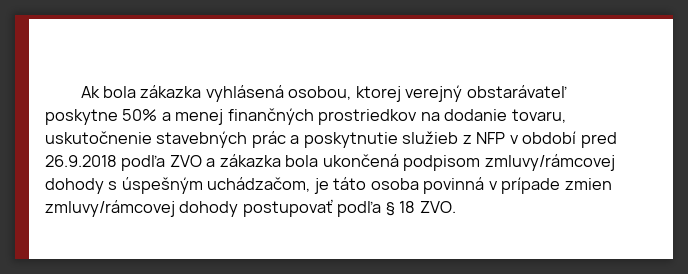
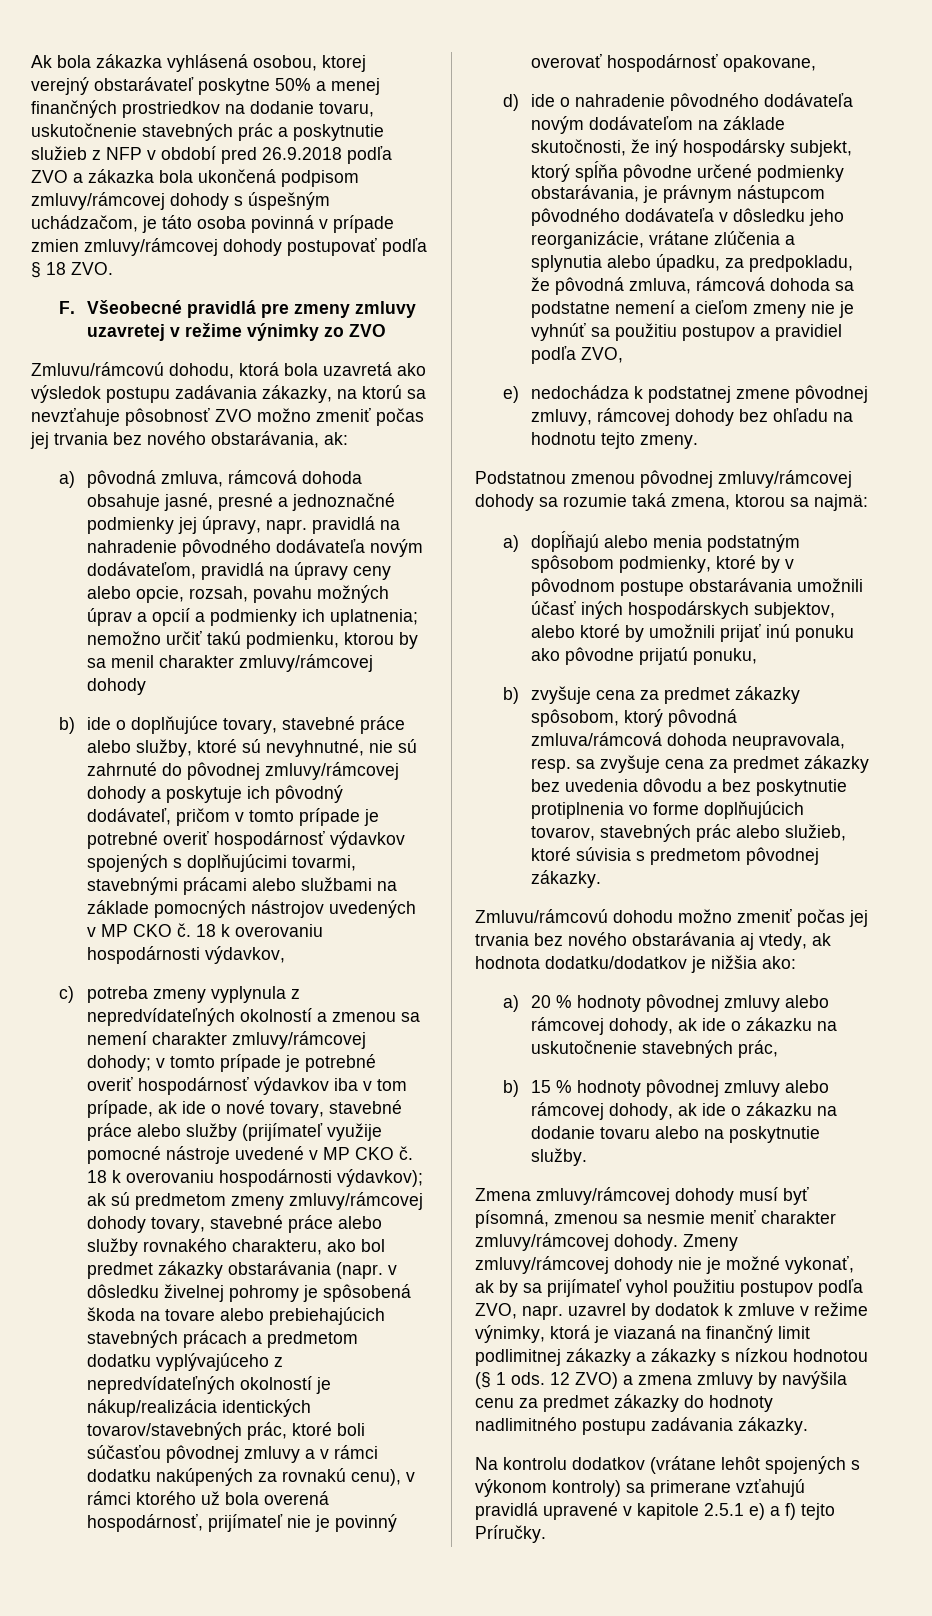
+ F. Všeobecné pravidlá pre zmeny zmluvy uzavretej v režime výnimky zo ZVO
+ Zmluvu/rámcovú dohodu, ktorá bola uzavretá ako výsledok postupu zadávania zákazky, na ktorú sa nevzťahuje pôsobnosť ZVO možno zmeniť počas jej trvania bez nového obstarávania, ak:
+ a) pôvodná zmluva, rámcová dohoda obsahuje jasné, presné a jednoznačné podmienky jej úpravy, napr. pravidlá na nahradenie pôvodného dodávateľa novým dodávateľom, pravidlá na úpravy ceny alebo opcie, rozsah, povahu možných úprav a opcií a podmienky ich uplatnenia; nemožno určiť takú podmienku, ktorou by sa menil charakter zmluvy/rámcovej dohody
+ b) ide o doplňujúce tovary, stavebné práce alebo služby, ktoré sú nevyhnutné, nie sú zahrnuté do pôvodnej zmluvy/rámcovej dohody a poskytuje ich pôvodný dodávateľ, pričom v tomto prípade je potrebné overiť hospodárnosť výdavkov spojených s doplňujúcimi tovarmi, stavebnými prácami alebo službami na základe pomocných nástrojov uvedených v MP CKO č. 18 k overovaniu hospodárnosti výdavkov,
+ c) potreba zmeny vyplynula z nepredvídateľných okolností a zmenou sa nemení charakter zmluvy/rámcovej dohody; v tomto prípade je potrebné overiť hospodárnosť výdavkov iba v tom prípade, ak ide o nové tovary, stavebné práce alebo služby (prijímateľ využije pomocné nástroje uvedené v MP CKO č. 18 k overovaniu hospodárnosti výdavkov); ak sú predmetom zmeny zmluvy/rámcovej dohody tovary, stavebné práce alebo služby rovnakého charakteru, ako bol predmet zákazky obstarávania (napr. v dôsledku živelnej pohromy je spôsobená škoda na tovare alebo prebiehajúcich stavebných prácach a predmetom dodatku vyplývajúceho z nepredvídateľných okolností je nákup/realizácia identických tovarov/stavebných prác, ktoré boli súčasťou pôvodnej zmluvy a v rámci dodatku nakúpených za rovnakú cenu), v rámci ktorého už bola overená hospodárnosť, prijímateľ nie je povinný overovať hospodárnosť opakovane,
+ d) ide o nahradenie pôvodného dodávateľa novým dodávateľom na základe skutočnosti, že iný hospodársky subjekt, ktorý spĺňa pôvodne určené podmienky obstarávania, je právnym nástupcom pôvodného dodávateľa v dôsledku jeho reorganizácie, vrátane zlúčenia a splynutia alebo úpadku, za predpokladu, že pôvodná zmluva, rámcová dohoda sa podstatne nemení a cieľom zmeny nie je vyhnúť sa použitiu postupov a pravidiel podľa ZVO,
+ e) nedochádza k podstatnej zmene pôvodnej zmluvy, rámcovej dohody bez ohľadu na hodnotu tejto zmeny.
+ Podstatnou zmenou pôvodnej zmluvy/rámcovej dohody sa rozumie taká zmena, ktorou sa najmä:
+ a) dopĺňajú alebo menia podstatným spôsobom podmienky, ktoré by v pôvodnom postupe obstarávania umožnili účasť iných hospodárskych subjektov, alebo ktoré by umožnili prijať inú ponuku ako pôvodne prijatú ponuku,
+ b) zvyšuje cena za predmet zákazky spôsobom, ktorý pôvodná zmluva/rámcová dohoda neupravovala, resp. sa zvyšuje cena za predmet zákazky bez uvedenia dôvodu a bez poskytnutie protiplnenia vo forme doplňujúcich tovarov, stavebných prác alebo služieb, ktoré súvisia s predmetom pôvodnej zákazky.
+ Zmluvu/rámcovú dohodu možno zmeniť počas jej trvania bez nového obstarávania aj vtedy, ak hodnota dodatku/dodatkov je nižšia ako:
+ a) 20 % hodnoty pôvodnej zmluvy alebo rámcovej dohody, ak ide o zákazku na uskutočnenie stavebných prác,
+ b) 15 % hodnoty pôvodnej zmluvy alebo rámcovej dohody, ak ide o zákazku na dodanie tovaru alebo na poskytnutie služby.
+ Zmena zmluvy/rámcovej dohody musí byť písomná, zmenou sa nesmie meniť charakter zmluvy/rámcovej dohody. Zmeny zmluvy/rámcovej dohody nie je možné vykonať, ak by sa prijímateľ vyhol použitiu postupov podľa ZVO, napr. uzavrel by dodatok k zmluve v režime výnimky, ktorá je viazaná na finančný limit podlimitnej zákazky a zákazky s nízkou hodnotou (§ 1 ods. 12 ZVO) a zmena zmluvy by navýšila cenu za predmet zákazky do hodnoty nadlimitného postupu zadávania zákazky.
+ Na kontrolu dodatkov (vrátane lehôt spojených s výkonom kontroly) sa primerane vzťahujú pravidlá upravené v kapitole 2.5.1 e) a f) tejto Príručky.

